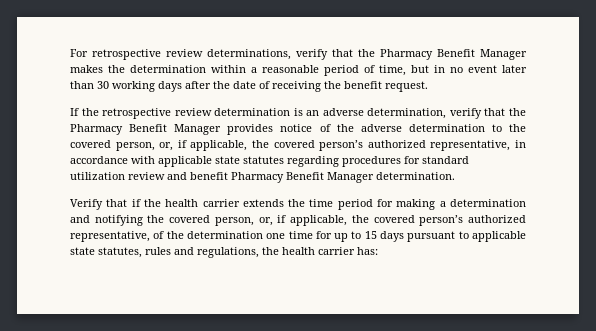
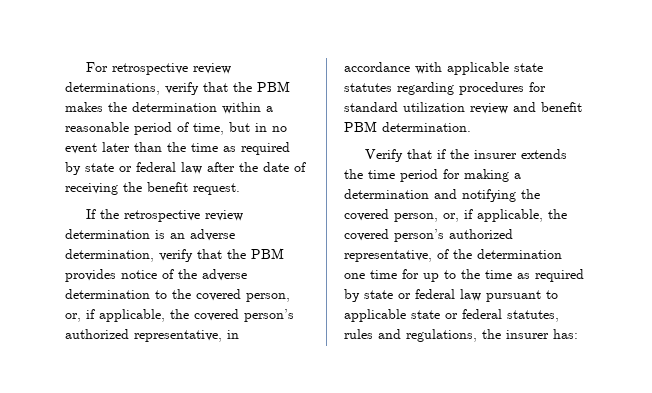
- For retrospective review determinations, verify that the Pharmacy Benefit Manager makes the determination within a reasonable period of time, but in no event later than 30 working days after the date of receiving the benefit request.
+ For retrospective review determinations, verify that the PBM makes the determination within a reasonable period of time, but in no event later than the time as required by state or federal law after the date of receiving the benefit request.
- If the retrospective review determination is an adverse determination, verify that the Pharmacy Benefit Manager provides notice of the adverse determination to the covered person, or, if applicable, the covered person’s authorized representative, in accordance with applicable state statutes regarding procedures for standard utilization review and benefit Pharmacy Benefit Manager determination.
+ If the retrospective review determination is an adverse determination, verify that the PBM provides notice of the adverse determination to the covered person, or, if applicable, the covered person’s authorized representative, in accordance with applicable state statutes regarding procedures for standard utilization review and benefit PBM determination.
- Verify that if the health carrier extends the time period for making a determination and notifying the covered person, or, if applicable, the covered person’s authorized representative, of the determination one time for up to 15 days pursuant to applicable state statutes, rules and regulations, the health carrier has:
+ Verify that if the insurer extends the time period for making a determination and notifying the covered person, or, if applicable, the covered person’s authorized representative, of the determination one time for up to the time as required by state or federal law pursuant to applicable state or federal statutes, rules and regulations, the insurer has:

